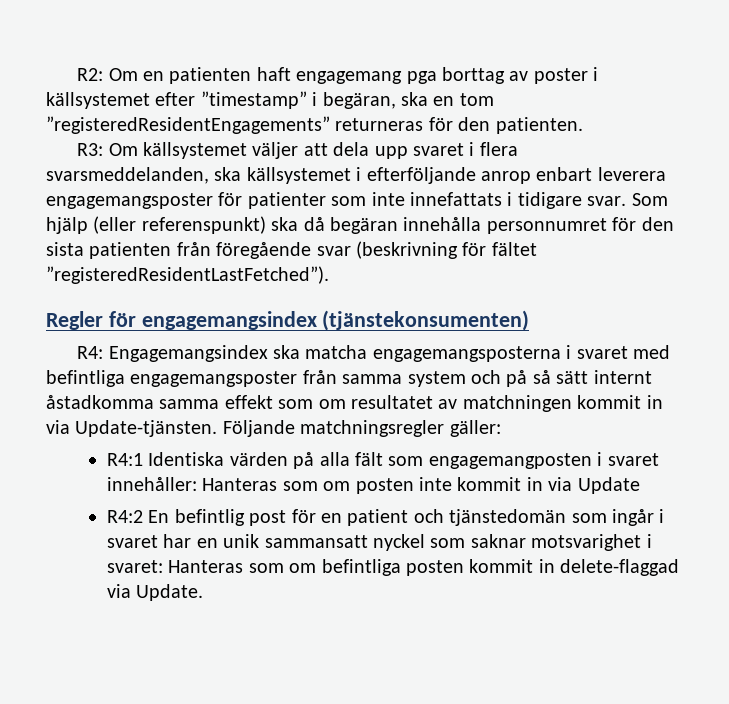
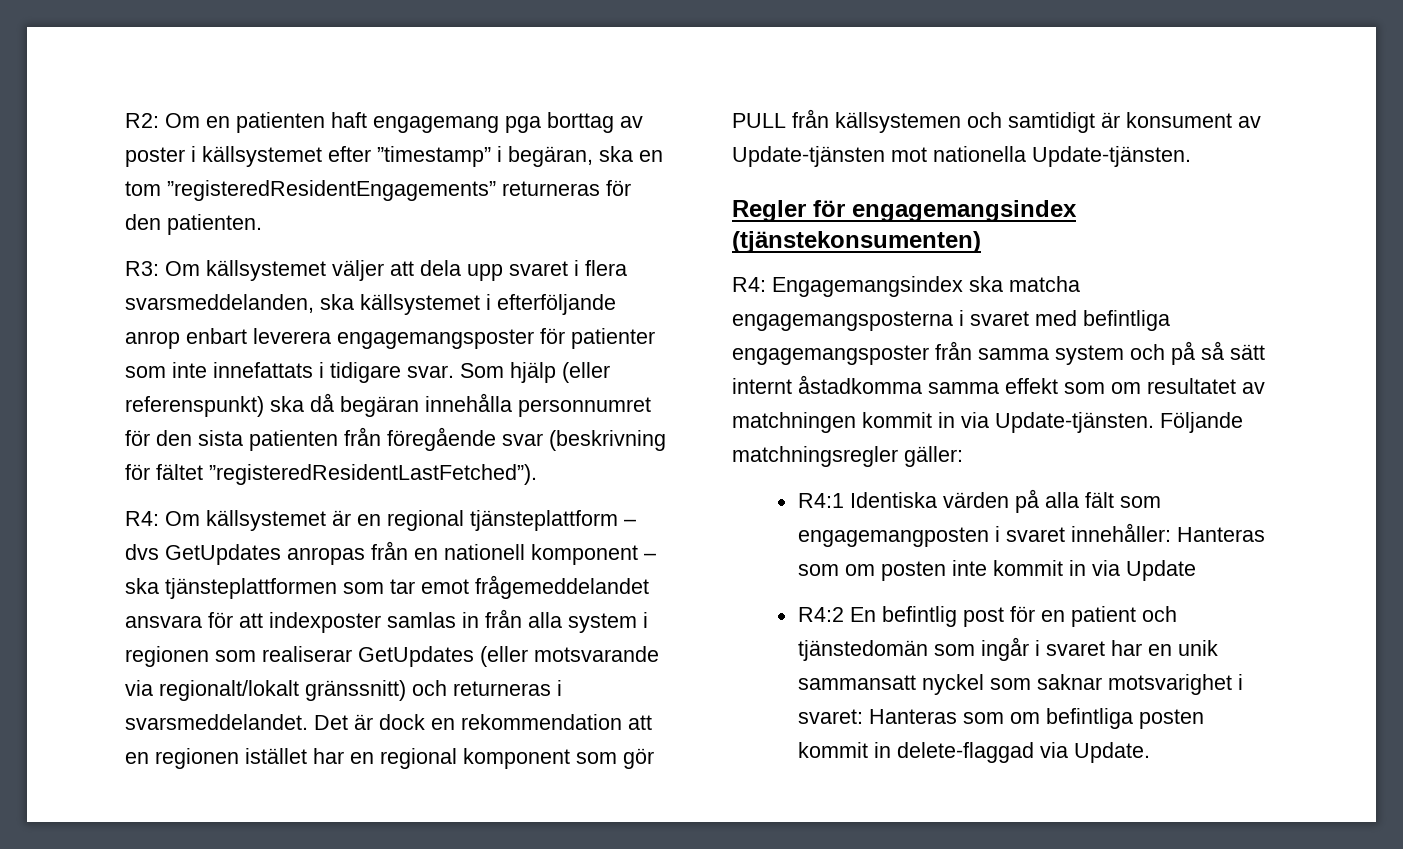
+ R4: Om källsystemet är en regional tjänsteplattform – dvs GetUpdates anropas från en nationell komponent – ska tjänsteplattformen som tar emot frågemeddelandet ansvara för att indexposter samlas in från alla system i regionen som realiserar GetUpdates (eller motsvarande via regionalt/lokalt gränssnitt) och returneras i svarsmeddelandet. Det är dock en rekommendation att en regionen istället har en regional komponent som gör PULL från källsystemen och samtidigt är konsument av Update-tjänsten mot nationella Update-tjänsten.

